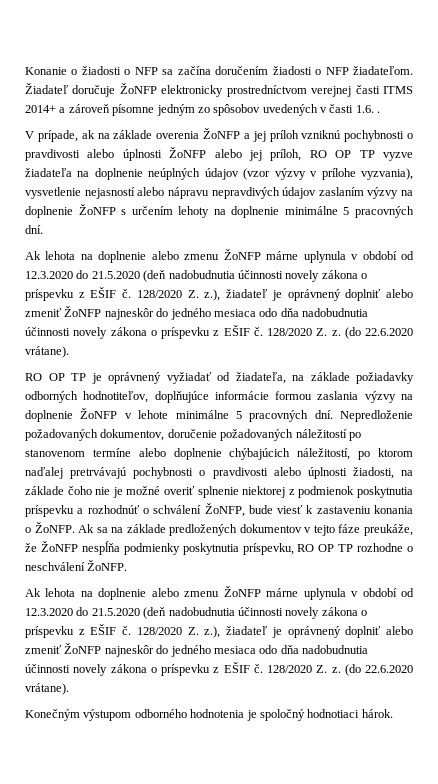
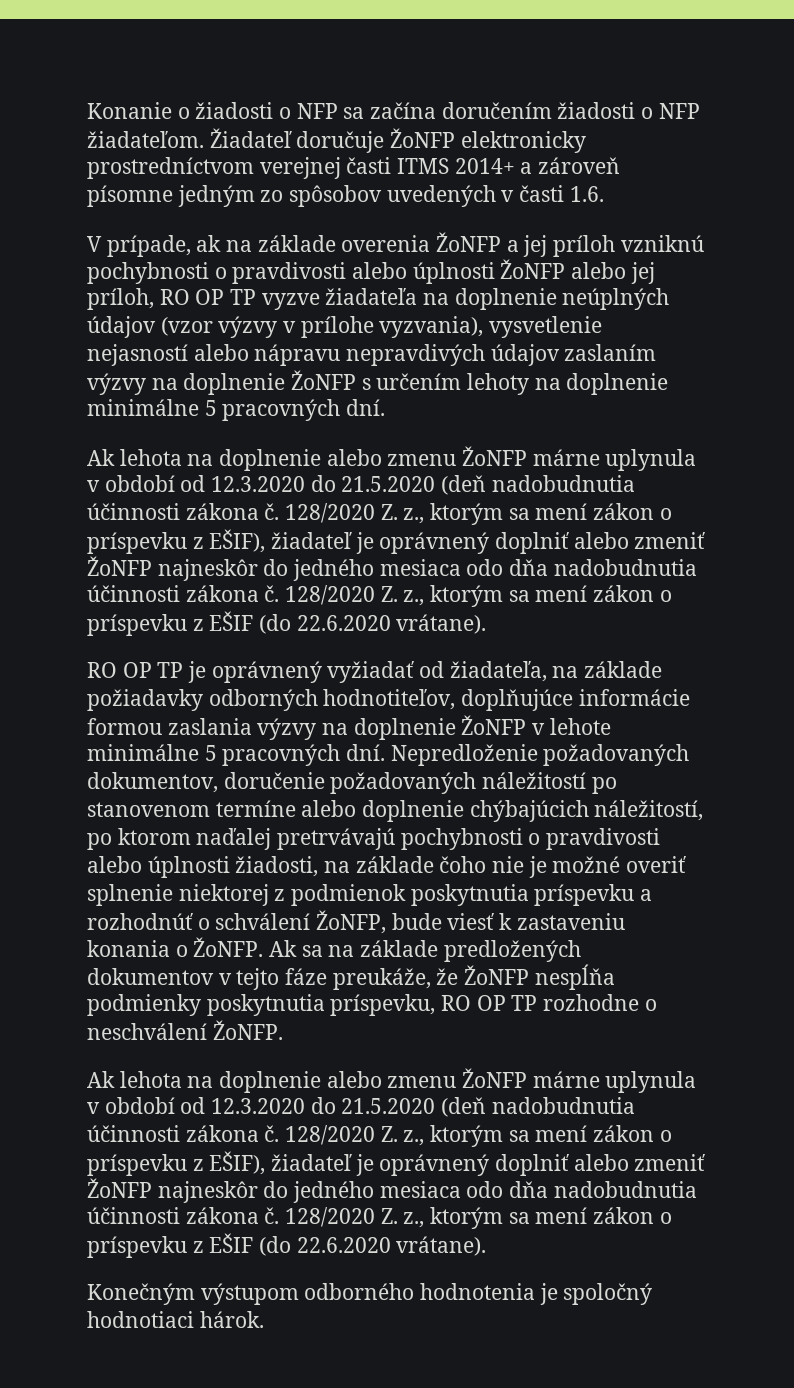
- Žiadateľ doručuje ŽoNFP elektronicky prostredníctvom verejnej časti ITMS 2014+ a zároveň písomne jedným zo spôsobov uvedených v časti 1.6. .
+ Žiadateľ doručuje ŽoNFP elektronicky prostredníctvom verejnej časti ITMS 2014+ a zároveň písomne jedným zo spôsobov uvedených v časti 1.6.
  V prípade, ak na základe overenia ŽoNFP a jej príloh vzniknú pochybnosti o pravdivosti alebo úplnosti ŽoNFP alebo jej príloh, RO OP TP vyzve žiadateľa na doplnenie neúplných údajov (vzor výzvy v prílohe vyzvania), vysvetlenie nejasností alebo nápravu nepravdivých údajov zaslaním výzvy na doplnenie ŽoNFP s určením lehoty na doplnenie minimálne 5 pracovných dní.
- Ak lehota na doplnenie alebo zmenu ŽoNFP márne uplynula v období od 12.3.2020 do 21.5.2020 (deň nadobudnutia účinnosti novely zákona o príspevku z EŠIF č. 128/2020 Z. z.), žiadateľ je oprávnený doplniť alebo zmeniť ŽoNFP najneskôr do jedného mesiaca odo dňa nadobudnutia účinnosti novely zákona o príspevku z EŠIF č. 128/2020 Z. z. (do 22.6.2020 vrátane).
+ Ak lehota na doplnenie alebo zmenu ŽoNFP márne uplynula v období od 12.3.2020 do 21.5.2020 (deň nadobudnutia účinnosti zákona č. 128/2020 Z. z., ktorým sa mení zákon o príspevku z EŠIF), žiadateľ je oprávnený doplniť alebo zmeniť ŽoNFP najneskôr do jedného mesiaca odo dňa nadobudnutia účinnosti zákona č. 128/2020 Z. z., ktorým sa mení zákon o príspevku z EŠIF (do 22.6.2020 vrátane).
  Ak sa na základe predložených dokumentov v tejto fáze preukáže, že ŽoNFP nespĺňa podmienky poskytnutia príspevku, RO OP TP rozhodne o neschválení ŽoNFP.
- Ak lehota na doplnenie alebo zmenu ŽoNFP márne uplynula v období od 12.3.2020 do 21.5.2020 (deň nadobudnutia účinnosti novely zákona o príspevku z EŠIF č. 128/2020 Z. z.), žiadateľ je oprávnený doplniť alebo zmeniť ŽoNFP najneskôr do jedného mesiaca odo dňa nadobudnutia účinnosti novely zákona o príspevku z EŠIF č. 128/2020 Z. z. (do 22.6.2020 vrátane).
+ Ak lehota na doplnenie alebo zmenu ŽoNFP márne uplynula v období od 12.3.2020 do 21.5.2020 (deň nadobudnutia účinnosti zákona č. 128/2020 Z. z., ktorým sa mení zákon o príspevku z EŠIF), žiadateľ je oprávnený doplniť alebo zmeniť ŽoNFP najneskôr do jedného mesiaca odo dňa nadobudnutia účinnosti zákona č. 128/2020 Z. z., ktorým sa mení zákon o príspevku z EŠIF (do 22.6.2020 vrátane).

